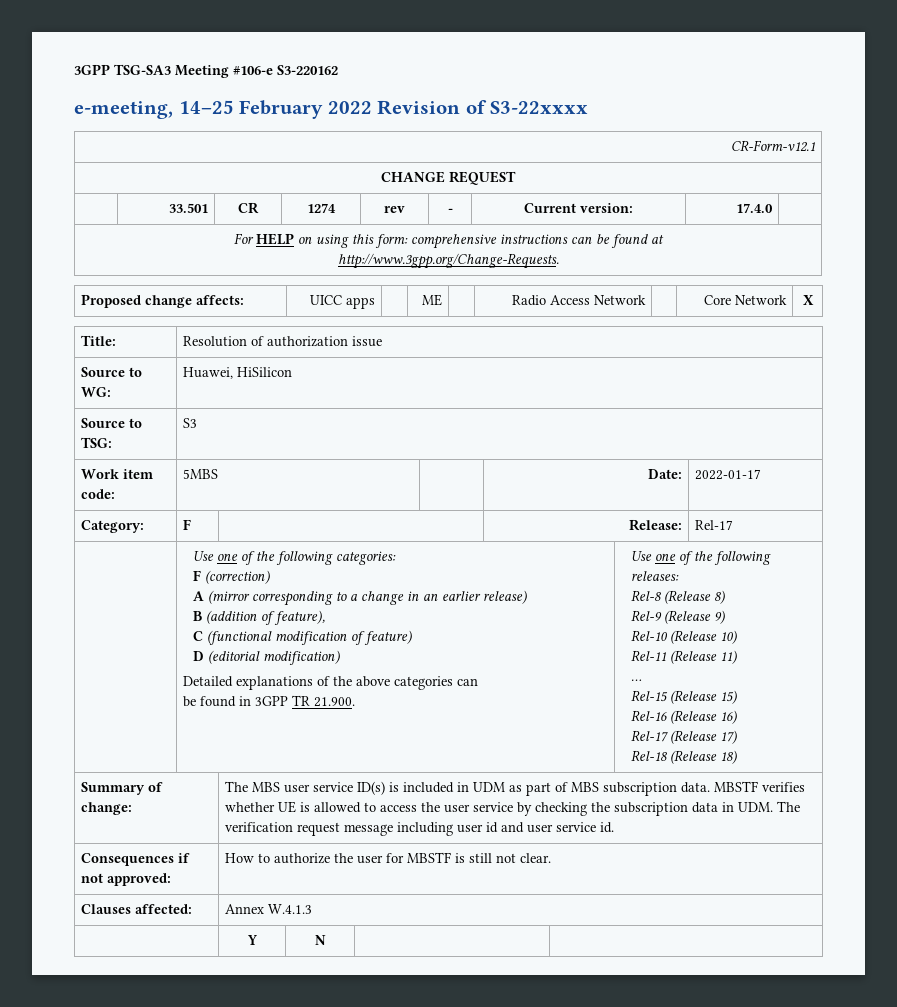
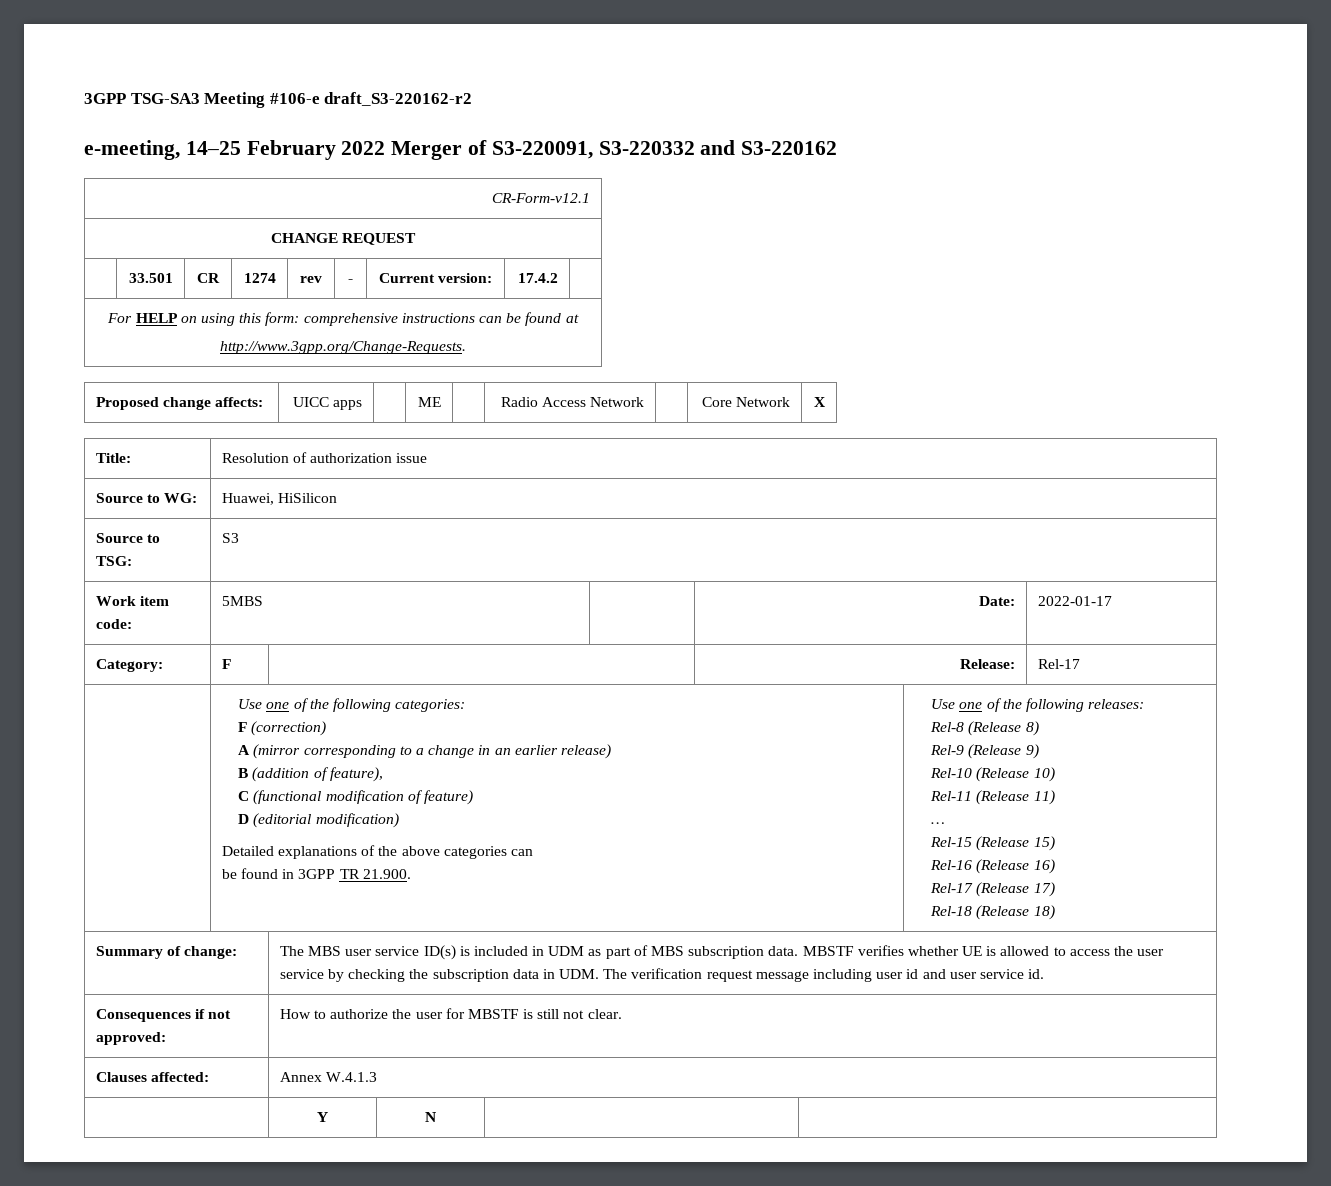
- 3GPP TSG-SA3 Meeting #106-e S3-220162
+ 3GPP TSG-SA3 Meeting #106-e draft_S3-220162-r2
- e-meeting, 14–25 February 2022 Revision of S3-22xxxx
+ e-meeting, 14–25 February 2022 Merger of S3-220091, S3-220332 and S3-220162
- | 33.501 | CR | 1274 | rev | - | Current version: | 17.4.0 |
+ | 33.501 | CR | 1274 | rev | - | Current version: | 17.4.2 |

